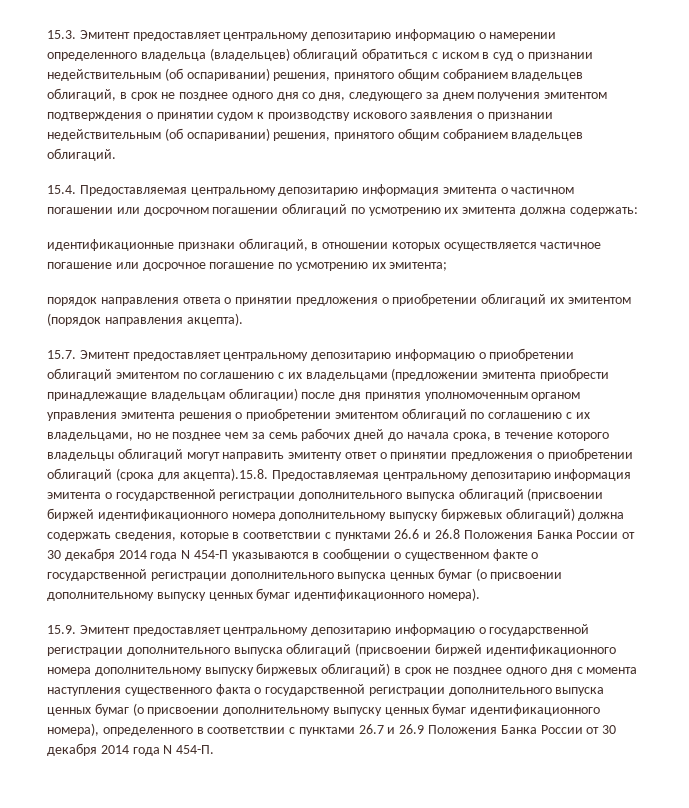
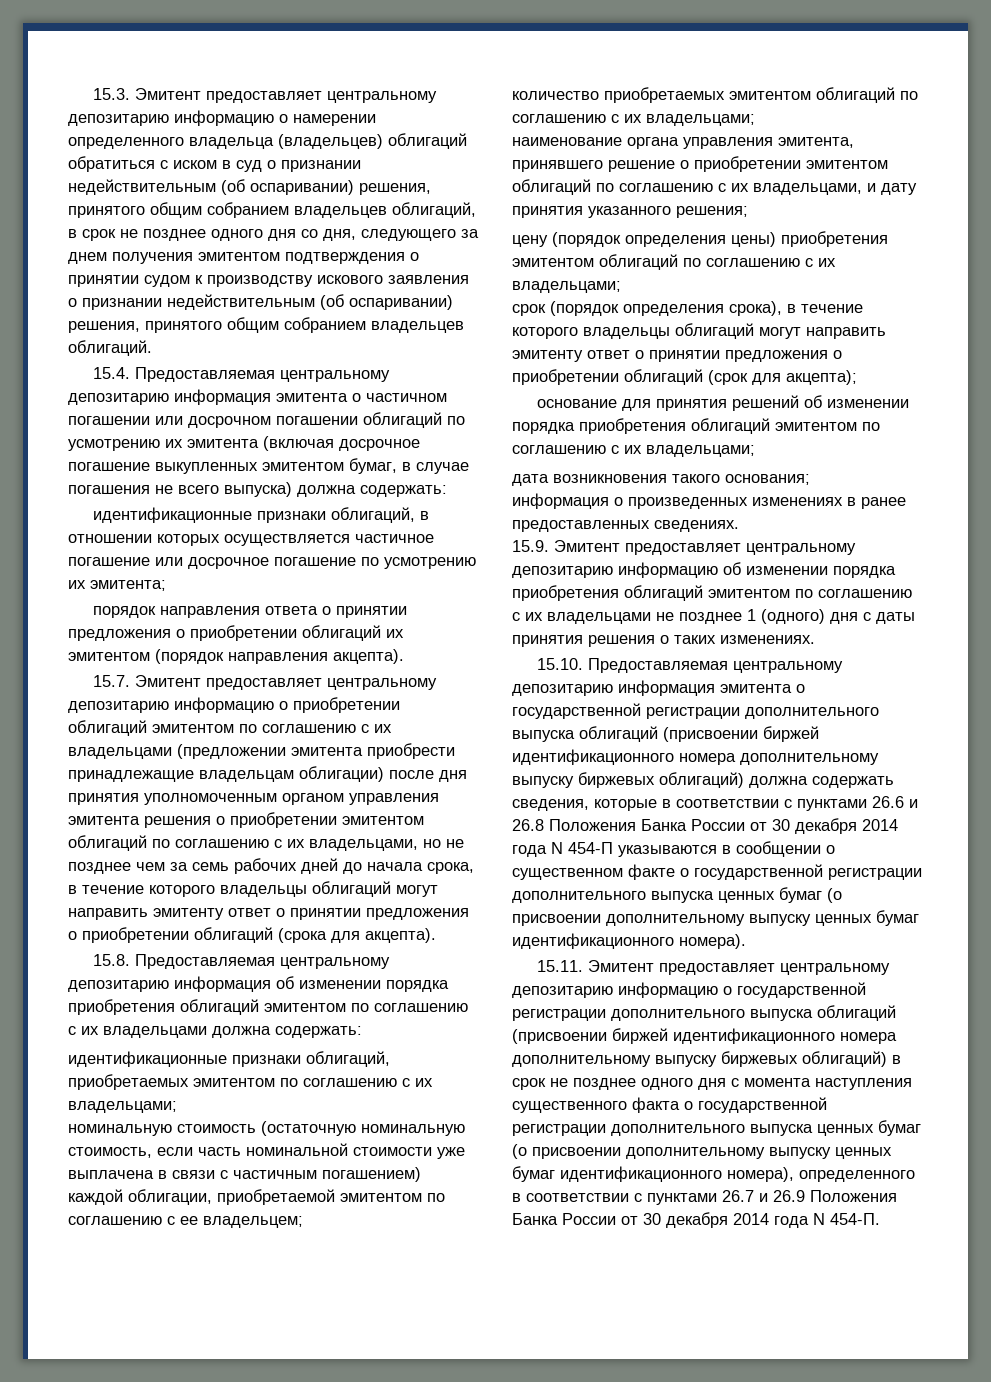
- 15.4. Предоставляемая центральному депозитарию информация эмитента о частичном погашении или досрочном погашении облигаций по усмотрению их эмитента должна содержать:
+ 15.4. Предоставляемая центральному депозитарию информация эмитента о частичном погашении или досрочном погашении облигаций по усмотрению их эмитента (включая досрочное погашение выкупленных эмитентом бумаг, в случае погашения не всего выпуска) должна содержать:
- 15.7. Эмитент предоставляет центральному депозитарию информацию о приобретении облигаций эмитентом по соглашению с их владельцами (предложении эмитента приобрести принадлежащие владельцам облигации) после дня принятия уполномоченным органом управления эмитента решения о приобретении эмитентом облигаций по соглашению с их владельцами, но не позднее чем за семь рабочих дней до начала срока, в течение которого владельцы облигаций могут направить эмитенту ответ о принятии предложения о приобретении облигаций (срока для акцепта).15.8. Предоставляемая центральному депозитарию информация эмитента о государственной регистрации дополнительного выпуска облигаций (присвоении биржей идентификационного номера дополнительному выпуску биржевых облигаций) должна содержать сведения, которые в соответствии с пунктами 26.6 и 26.8 Положения Банка России от 30 декабря 2014 года N 454-П указываются в сообщении о существенном факте о государственной регистрации дополнительного выпуска ценных бумаг (о присвоении дополнительному выпуску ценных бумаг идентификационного номера).
+ 15.7. Эмитент предоставляет центральному депозитарию информацию о приобретении облигаций эмитентом по соглашению с их владельцами (предложении эмитента приобрести принадлежащие владельцам облигации) после дня принятия уполномоченным органом управления эмитента решения о приобретении эмитентом облигаций по соглашению с их владельцами, но не позднее чем за семь рабочих дней до начала срока, в течение которого владельцы облигаций могут направить эмитенту ответ о принятии предложения о приобретении облигаций (срока для акцепта).
+ 15.8. Предоставляемая центральному депозитарию информация об изменении порядка приобретения облигаций эмитентом по соглашению с их владельцами должна содержать:
+ идентификационные признаки облигаций, приобретаемых эмитентом по соглашению с их владельцами;
+ номинальную стоимость (остаточную номинальную стоимость, если часть номинальной стоимости уже выплачена в связи с частичным погашением) каждой облигации, приобретаемой эмитентом по соглашению с ее владельцем;
+ количество приобретаемых эмитентом облигаций по соглашению с их владельцами;
+ наименование органа управления эмитента, принявшего решение о приобретении эмитентом облигаций по соглашению с их владельцами, и дату принятия указанного решения;
+ цену (порядок определения цены) приобретения эмитентом облигаций по соглашению с их владельцами;
+ срок (порядок определения срока), в течение которого владельцы облигаций могут направить эмитенту ответ о принятии предложения о приобретении облигаций (срок для акцепта);
+ основание для принятия решений об изменении порядка приобретения облигаций эмитентом по соглашению с их владельцами;
+ дата возникновения такого основания;
+ информация о произведенных изменениях в ранее предоставленных сведениях.
+ 15.9. Эмитент предоставляет центральному депозитарию информацию об изменении порядка приобретения облигаций эмитентом по соглашению с их владельцами не позднее 1 (одного) дня с даты принятия решения о таких изменениях.
+ 15.10. Предоставляемая центральному депозитарию информация эмитента о государственной регистрации дополнительного выпуска облигаций (присвоении биржей идентификационного номера дополнительному выпуску биржевых облигаций) должна содержать сведения, которые в соответствии с пунктами 26.6 и 26.8 Положения Банка России от 30 декабря 2014 года N 454-П указываются в сообщении о существенном факте о государственной регистрации дополнительного выпуска ценных бумаг (о присвоении дополнительному выпуску ценных бумаг идентификационного номера).
- 15.9. Эмитент предоставляет центральному депозитарию информацию о государственной регистрации дополнительного выпуска облигаций (присвоении биржей идентификационного номера дополнительному выпуску биржевых облигаций) в срок не позднее одного дня с момента наступления существенного факта о государственной регистрации дополнительного выпуска ценных бумаг (о присвоении дополнительному выпуску ценных бумаг идентификационного номера), определенного в соответствии с пунктами 26.7 и 26.9 Положения Банка России от 30 декабря 2014 года N 454-П.
+ 15.11. Эмитент предоставляет центральному депозитарию информацию о государственной регистрации дополнительного выпуска облигаций (присвоении биржей идентификационного номера дополнительному выпуску биржевых облигаций) в срок не позднее одного дня с момента наступления существенного факта о государственной регистрации дополнительного выпуска ценных бумаг (о присвоении дополнительному выпуску ценных бумаг идентификационного номера), определенного в соответствии с пунктами 26.7 и 26.9 Положения Банка России от 30 декабря 2014 года N 454-П.

